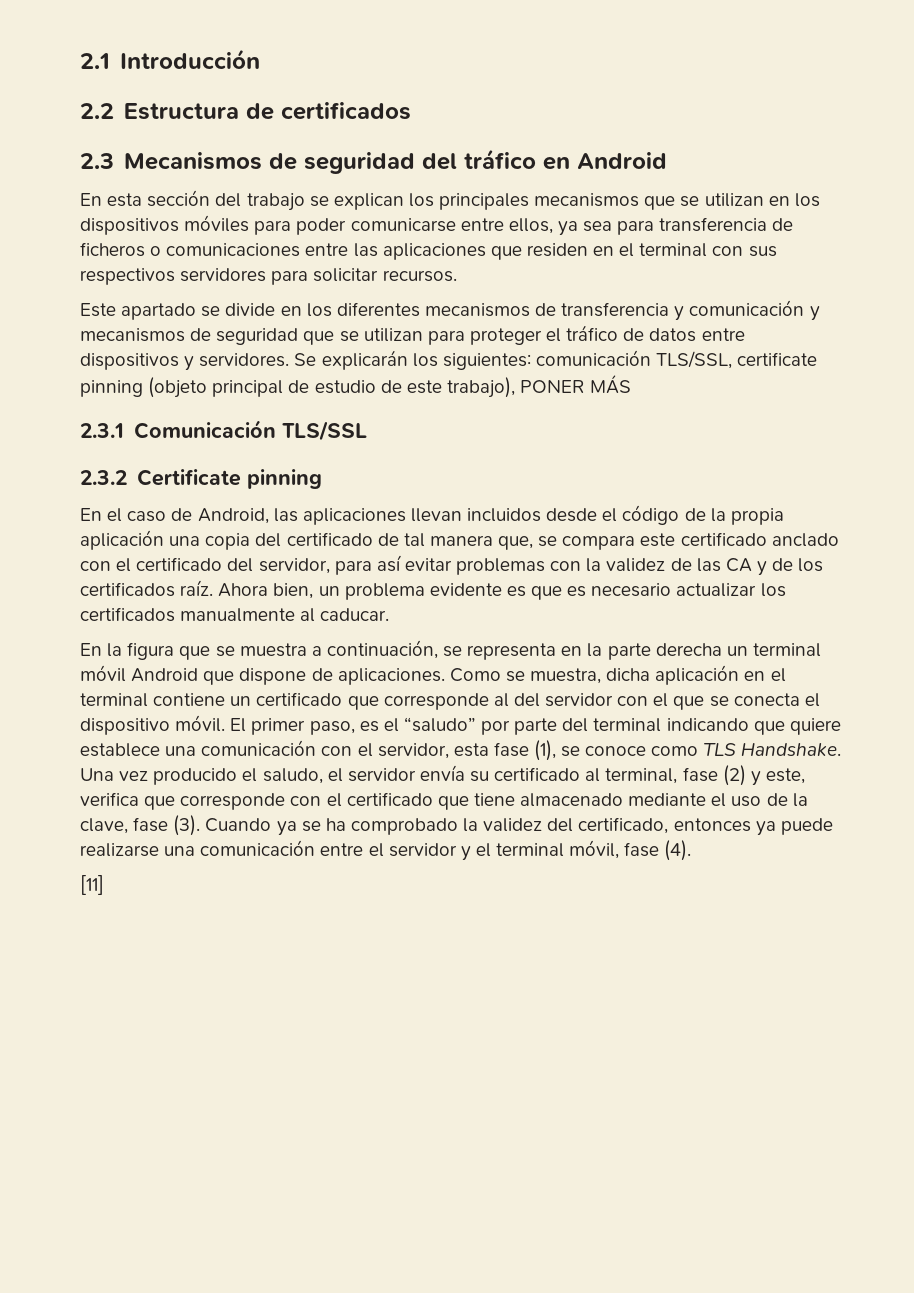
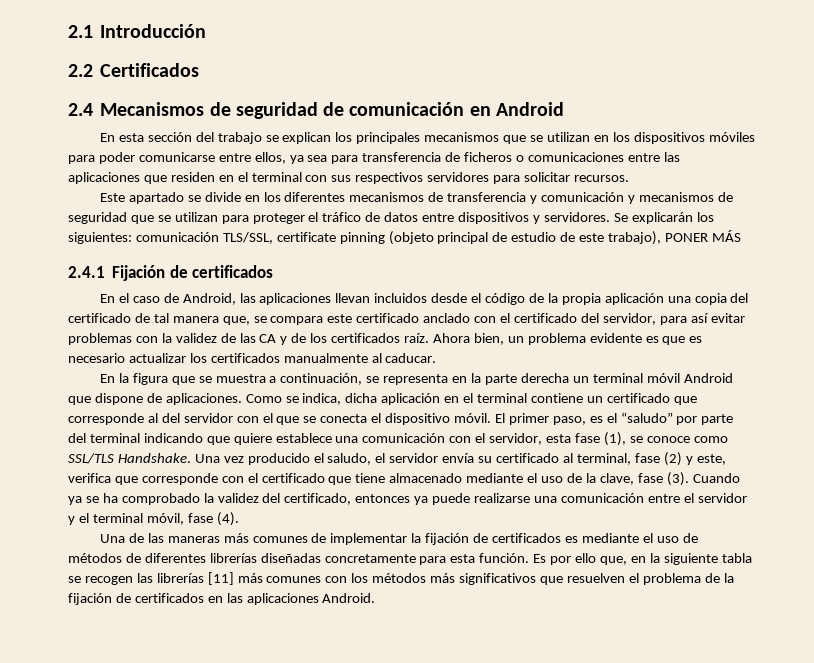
- 2.2 Estructura de certificados
- 2.3 Mecanismos de seguridad del tráfico en Android
+ 2.2 Certificados
+ 2.4 Mecanismos de seguridad de comunicación en Android
- 2.3.1 Comunicación TLS/SSL
- 2.3.2 Certificate pinning
+ 2.4.1 Fijación de certificados
- Como se muestra, dicha aplicación en el terminal contiene un certificado que corresponde al del servidor con el que se conecta el dispositivo móvil.
+ Como se indica, dicha aplicación en el terminal contiene un certificado que corresponde al del servidor con el que se conecta el dispositivo móvil.
- El primer paso, es el “saludo” por parte del terminal indicando que quiere establece una comunicación con el servidor, esta fase (1), se conoce como TLS Handshake.
+ El primer paso, es el “saludo” por parte del terminal indicando que quiere establece una comunicación con el servidor, esta fase (1), se conoce como SSL/TLS Handshake.
- [11]
+ Una de las maneras más comunes de implementar la fijación de certificados es mediante el uso de métodos de diferentes librerías diseñadas concretamente para esta función. Es por ello que, en la siguiente tabla se recogen las librerías [11] más comunes con los métodos más significativos que resuelven el problema de la fijación de certificados en las aplicaciones Android.

